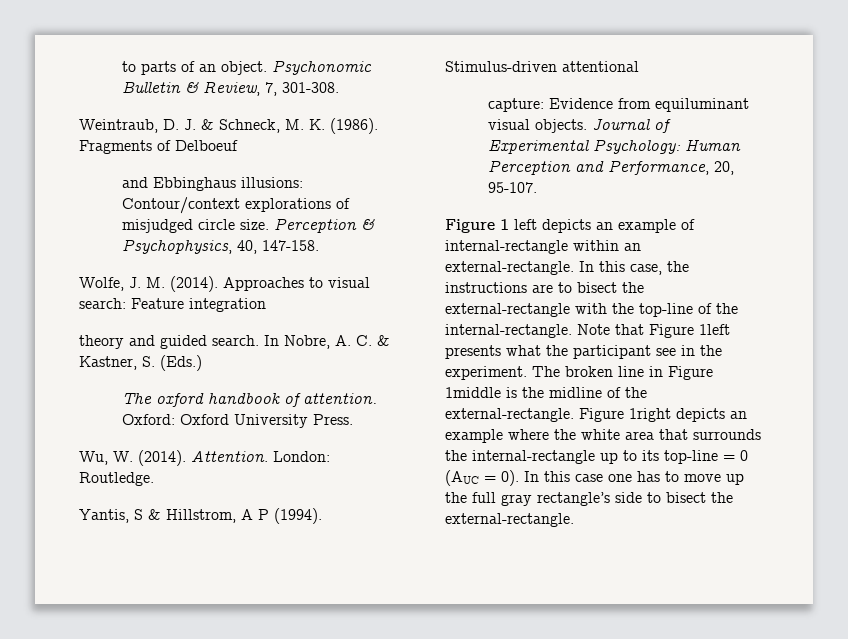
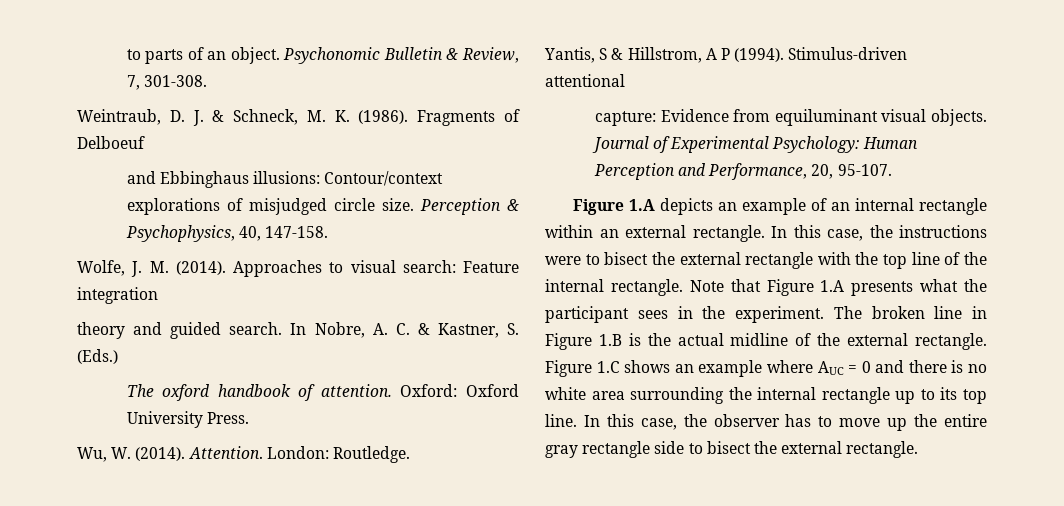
- Figure 1 left depicts an example of internal-rectangle within an external-rectangle.
+ Figure 1.A depicts an example of an internal rectangle within an external rectangle.
- In this case, the instructions are to bisect the external-rectangle with the top-line of the internal-rectangle.
+ In this case, the instructions were to bisect the external rectangle with the top line of the internal rectangle.
- Note that Figure 1left presents what the participant see in the experiment.
+ Note that Figure 1.A presents what the participant sees in the experiment.
- The broken line in Figure 1middle is the midline of the external-rectangle. Figure 1right depicts an example where the white area that surrounds the internal-rectangle up to its top-line = 0 (AUC = 0). In this case one has to move up the full gray rectangle’s side to bisect the external-rectangle.
+ The broken line in Figure 1.B is the actual midline of the external rectangle. Figure 1.C shows an example where AUC = 0 and there is no white area surrounding the internal rectangle up to its top line. In this case, the observer has to move up the entire gray rectangle side to bisect the external rectangle.

